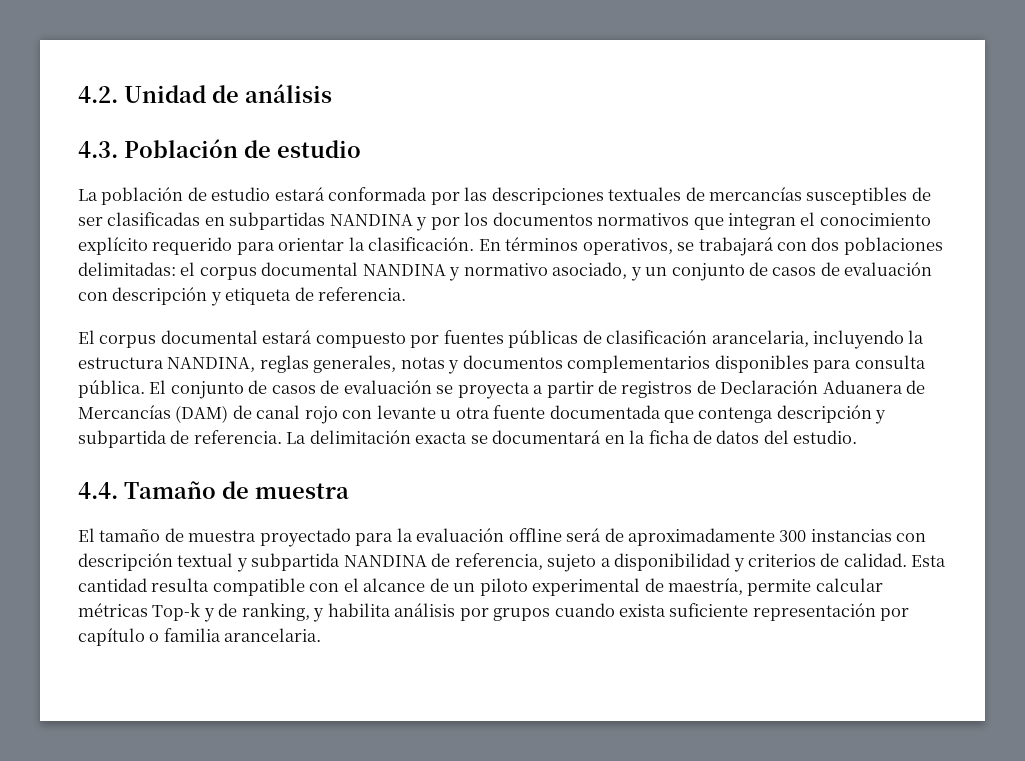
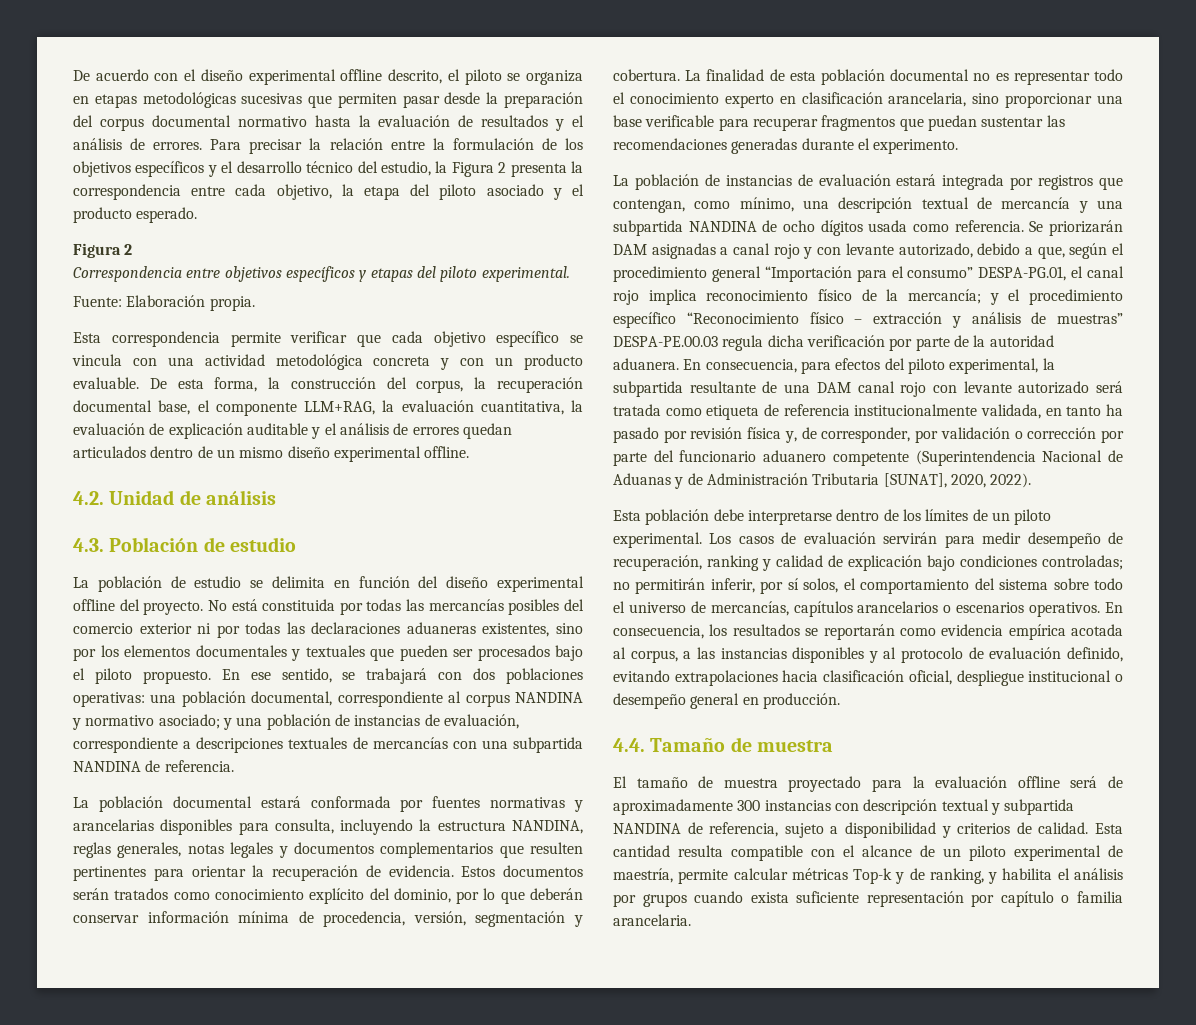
+ De acuerdo con el diseño experimental offline descrito, el piloto se organiza en etapas metodológicas sucesivas que permiten pasar desde la preparación del corpus documental normativo hasta la evaluación de resultados y el análisis de errores. Para precisar la relación entre la formulación de los objetivos específicos y el desarrollo técnico del estudio, la Figura 2 presenta la correspondencia entre cada objetivo, la etapa del piloto asociado y el producto esperado.
+ Figura 2
+ Correspondencia entre objetivos específicos y etapas del piloto experimental.
+ Fuente: Elaboración propia.
+ Esta correspondencia permite verificar que cada objetivo específico se vincula con una actividad metodológica concreta y con un producto evaluable. De esta forma, la construcción del corpus, la recuperación documental base, el componente LLM+RAG, la evaluación cuantitativa, la evaluación de explicación auditable y el análisis de errores quedan articulados dentro de un mismo diseño experimental offline.
- La población de estudio estará conformada por las descripciones textuales de mercancías susceptibles de ser clasificadas en subpartidas NANDINA y por los documentos normativos que integran el conocimiento explícito requerido para orientar la clasificación. En términos operativos, se trabajará con dos poblaciones delimitadas: el corpus documental NANDINA y normativo asociado, y un conjunto de casos de evaluación con descripción y etiqueta de referencia.
+ La población de estudio se delimita en función del diseño experimental offline del proyecto. No está constituida por todas las mercancías posibles del comercio exterior ni por todas las declaraciones aduaneras existentes, sino por los elementos documentales y textuales que pueden ser procesados bajo el piloto propuesto. En ese sentido, se trabajará con dos poblaciones operativas: una población documental, correspondiente al corpus NANDINA y normativo asociado; y una población de instancias de evaluación, correspondiente a descripciones textuales de mercancías con una subpartida NANDINA de referencia.
- El corpus documental estará compuesto por fuentes públicas de clasificación arancelaria, incluyendo la estructura NANDINA, reglas generales, notas y documentos complementarios disponibles para consulta pública. El conjunto de casos de evaluación se proyecta a partir de registros de Declaración Aduanera de Mercancías (DAM) de canal rojo con levante u otra fuente documentada que contenga descripción y subpartida de referencia. La delimitación exacta se documentará en la ficha de datos del estudio.
+ La población documental estará conformada por fuentes normativas y arancelarias disponibles para consulta, incluyendo la estructura NANDINA, reglas generales, notas legales y documentos complementarios que resulten pertinentes para orientar la recuperación de evidencia. Estos documentos serán tratados como conocimiento explícito del dominio, por lo que deberán conservar información mínima de procedencia, versión, segmentación y cobertura. La finalidad de esta población documental no es representar todo el conocimiento experto en clasificación arancelaria, sino proporcionar una base verificable para recuperar fragmentos que puedan sustentar las recomendaciones generadas durante el experimento.
+ La población de instancias de evaluación estará integrada por registros que contengan, como mínimo, una descripción textual de mercancía y una subpartida NANDINA de ocho dígitos usada como referencia. Se priorizarán DAM asignadas a canal rojo y con levante autorizado, debido a que, según el procedimiento general “Importación para el consumo” DESPA-PG.01, el canal rojo implica reconocimiento físico de la mercancía; y el procedimiento específico “Reconocimiento físico – extracción y análisis de muestras” DESPA-PE.00.03 regula dicha verificación por parte de la autoridad aduanera. En consecuencia, para efectos del piloto experimental, la subpartida resultante de una DAM canal rojo con levante autorizado será tratada como etiqueta de referencia institucionalmente validada, en tanto ha pasado por revisión física y, de corresponder, por validación o corrección por parte del funcionario aduanero competente (Superintendencia Nacional de Aduanas y de Administración Tributaria [SUNAT], 2020, 2022).
+ Esta población debe interpretarse dentro de los límites de un piloto experimental. Los casos de evaluación servirán para medir desempeño de recuperación, ranking y calidad de explicación bajo condiciones controladas; no permitirán inferir, por sí solos, el comportamiento del sistema sobre todo el universo de mercancías, capítulos arancelarios o escenarios operativos. En consecuencia, los resultados se reportarán como evidencia empírica acotada al corpus, a las instancias disponibles y al protocolo de evaluación definido, evitando extrapolaciones hacia clasificación oficial, despliegue institucional o desempeño general en producción.
- Esta cantidad resulta compatible con el alcance de un piloto experimental de maestría, permite calcular métricas Top-k y de ranking, y habilita análisis por grupos cuando exista suficiente representación por capítulo o familia arancelaria.
+ Esta cantidad resulta compatible con el alcance de un piloto experimental de maestría, permite calcular métricas Top-k y de ranking, y habilita el análisis por grupos cuando exista suficiente representación por capítulo o familia arancelaria.

